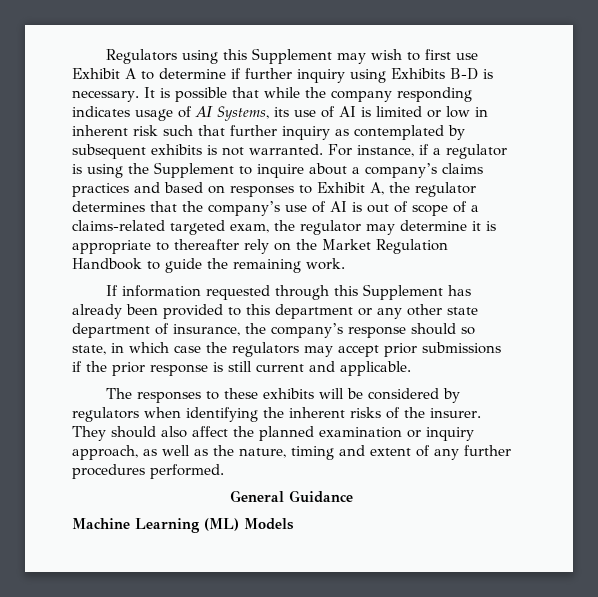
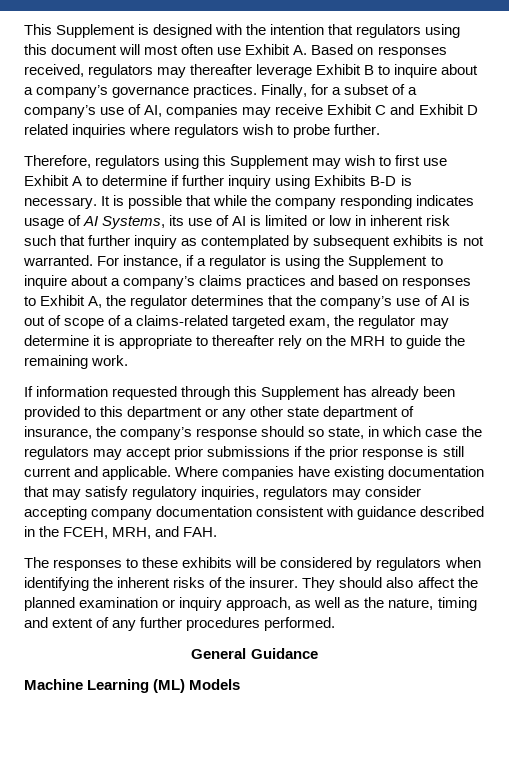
- Regulators using this Supplement may wish to first use Exhibit A to determine if further inquiry using Exhibits B-D is necessary.
+ This Supplement is designed with the intention that regulators using this document will most often use Exhibit A. Based on responses received, regulators may thereafter leverage Exhibit B to inquire about a company’s governance practices. Finally, for a subset of a company’s use of AI, companies may receive Exhibit C and Exhibit D related inquiries where regulators wish to probe further.
+ Therefore, regulators using this Supplement may wish to first use Exhibit A to determine if further inquiry using Exhibits B-D is necessary.
- For instance, if a regulator is using the Supplement to inquire about a company’s claims practices and based on responses to Exhibit A, the regulator determines that the company’s use of AI is out of scope of a claims-related targeted exam, the regulator may determine it is appropriate to thereafter rely on the Market Regulation Handbook to guide the remaining work.
+ For instance, if a regulator is using the Supplement to inquire about a company’s claims practices and based on responses to Exhibit A, the regulator determines that the company’s use of AI is out of scope of a claims-related targeted exam, the regulator may determine it is appropriate to thereafter rely on the MRH to guide the remaining work.
+ Where companies have existing documentation that may satisfy regulatory inquiries, regulators may consider accepting company documentation consistent with guidance described in the FCEH, MRH, and FAH.

